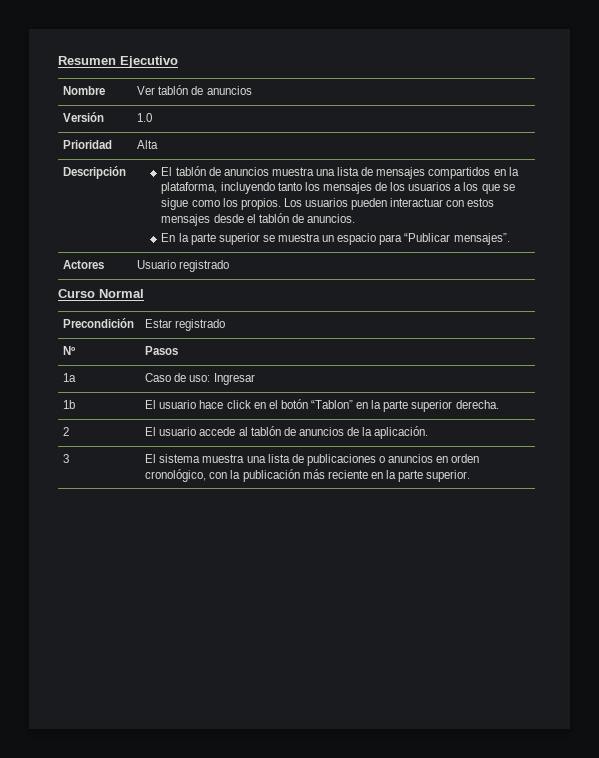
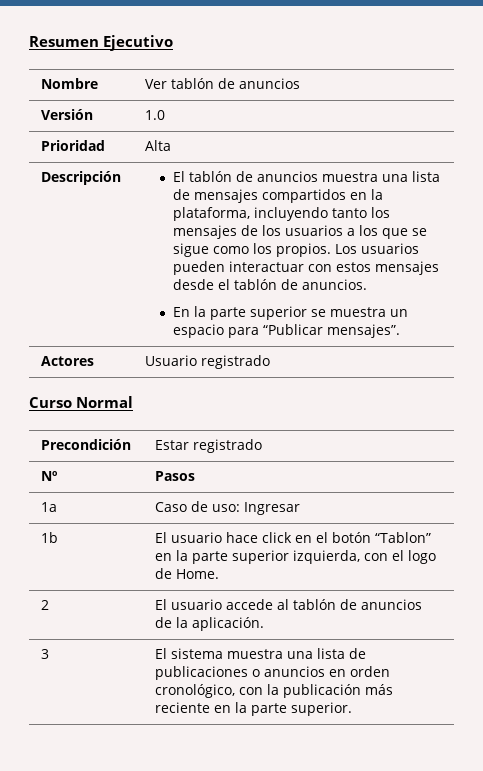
- 1b | El usuario hace click en el botón “Tablon” en la parte superior derecha.
+ 1b | El usuario hace click en el botón “Tablon” en la parte superior izquierda, con el logo de Home.

